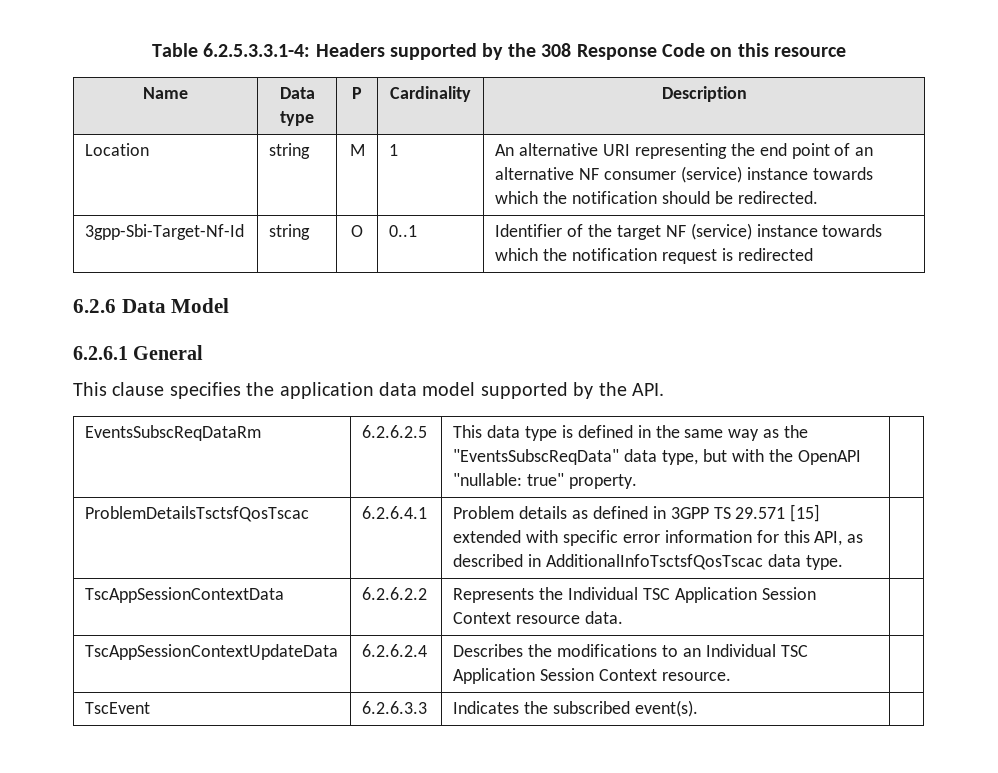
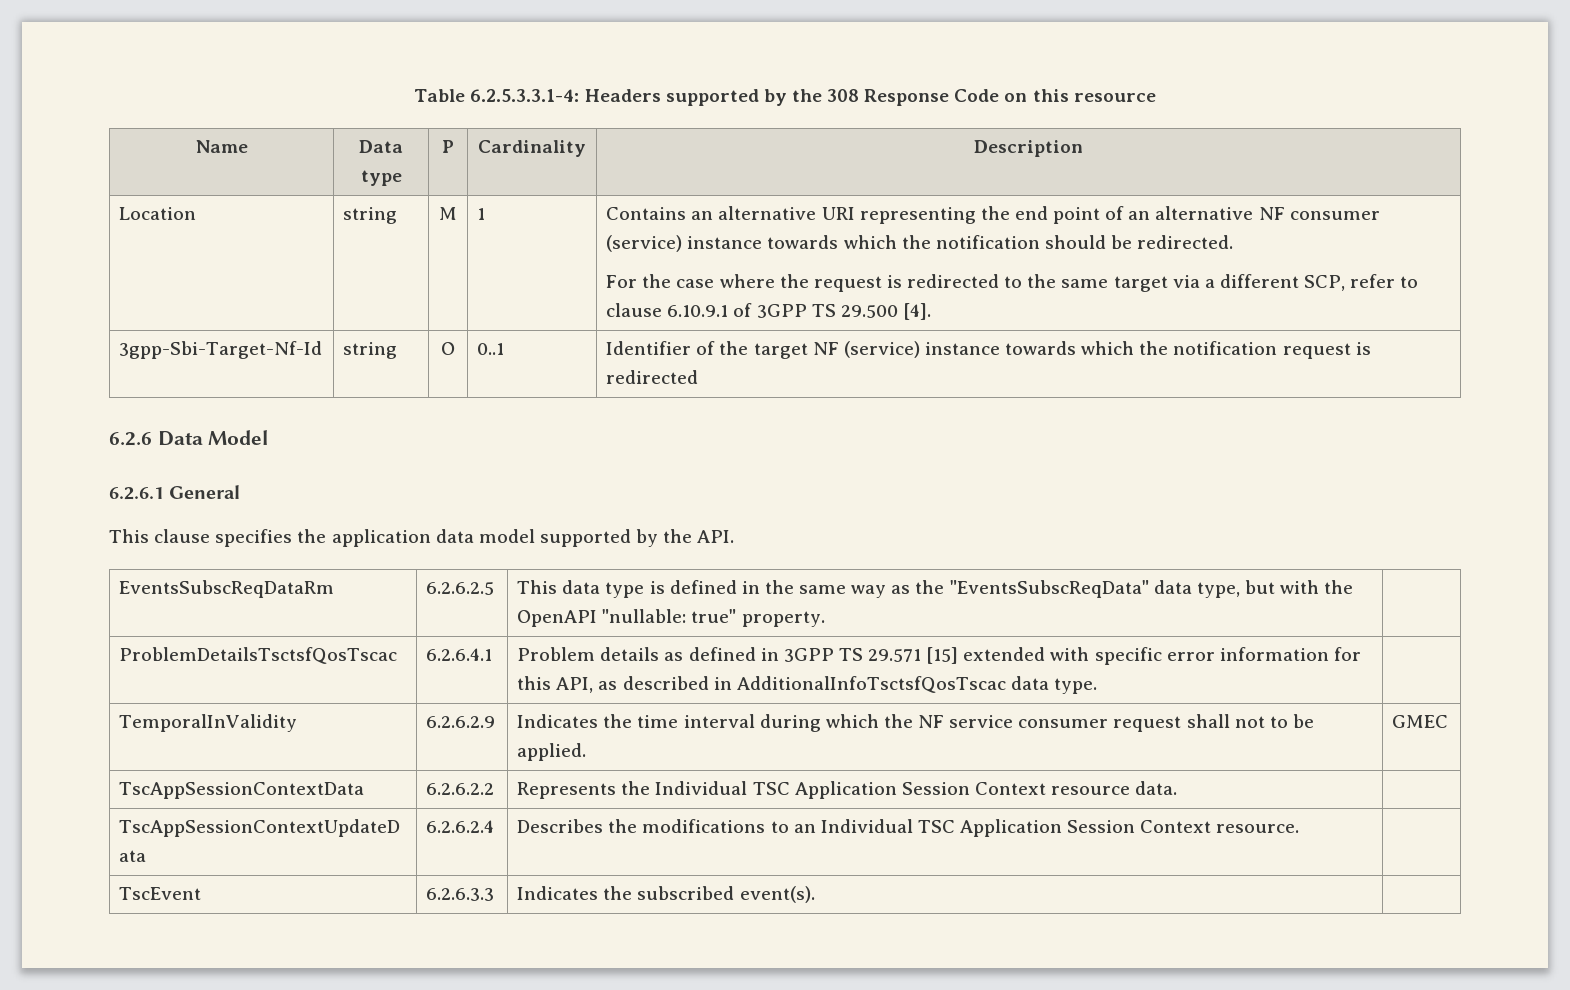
- An alternative URI representing the end point of an alternative NF consumer (service) instance towards which the notification should be redirected.
+ Contains an alternative URI representing the end point of an alternative NF consumer (service) instance towards which the notification should be redirected.
+ For the case where the request is redirected to the same target via a different SCP, refer to clause 6.10.9.1 of 3GPP TS 29.500 [4].
+ TemporalInValidity | 6.2.6.2.9 | Indicates the time interval during which the NF service consumer request shall not to be applied. | GMEC

